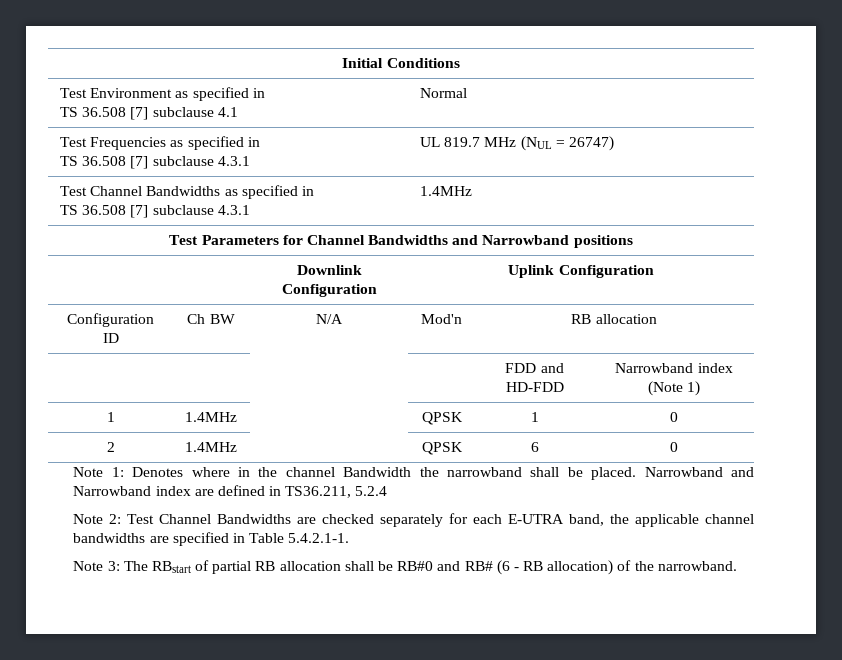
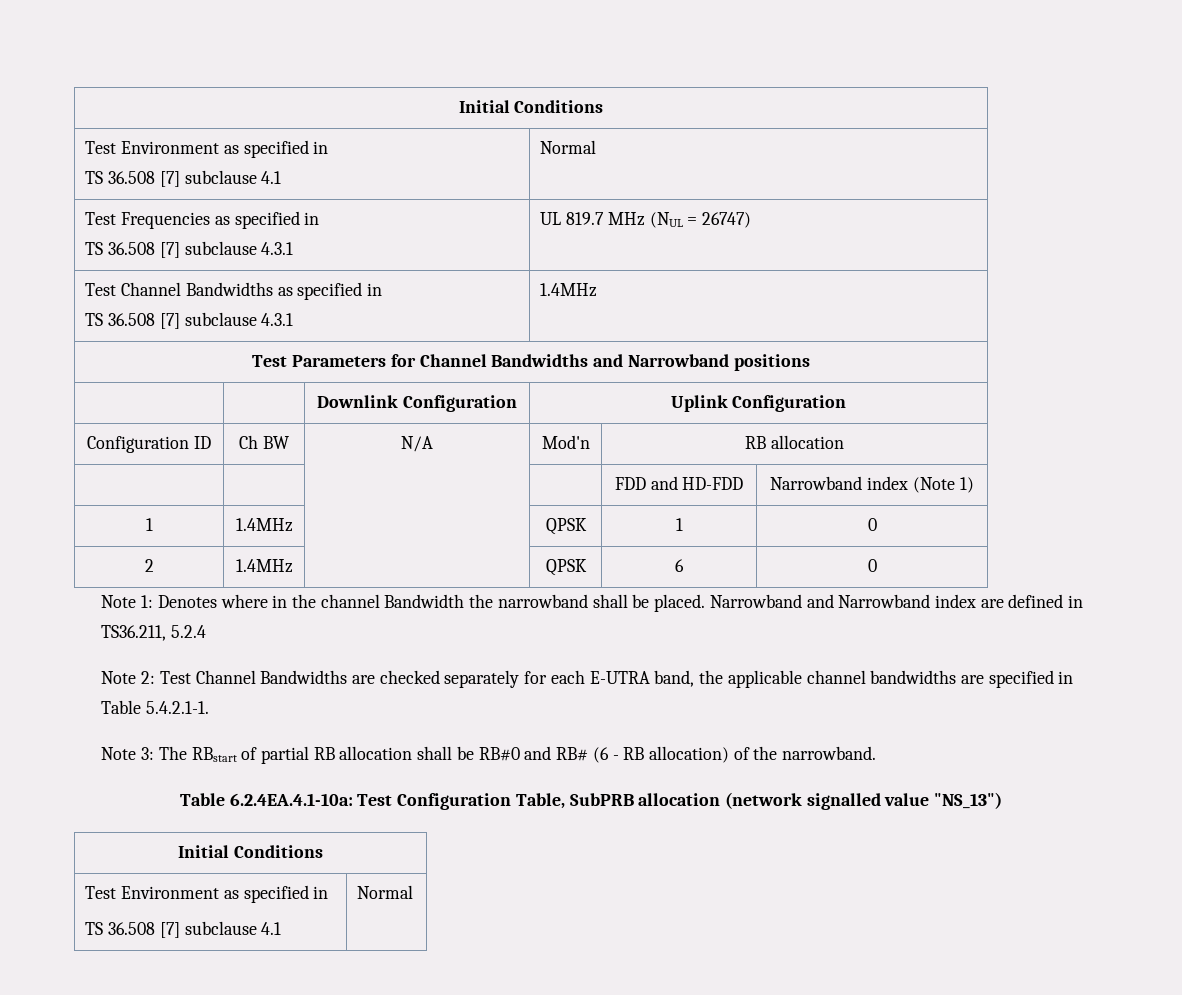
+ Table 6.2.4EA.4.1-10a: Test Configuration Table, SubPRB allocation (network signalled value "NS_13")
+ Initial Conditions
+ Test Environment as specified in
+ TS 36.508 [7] subclause 4.1 | Normal

